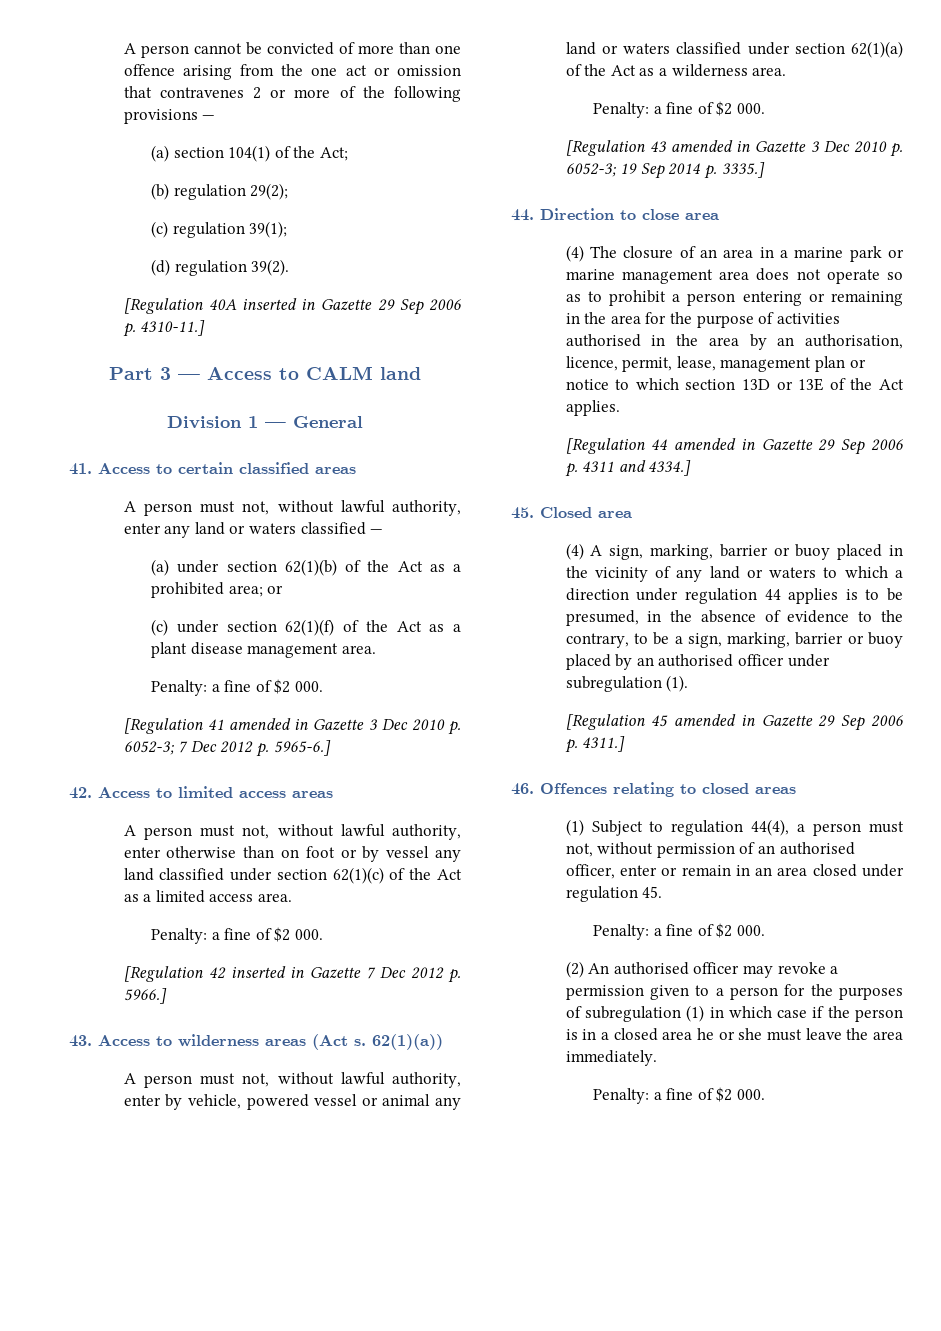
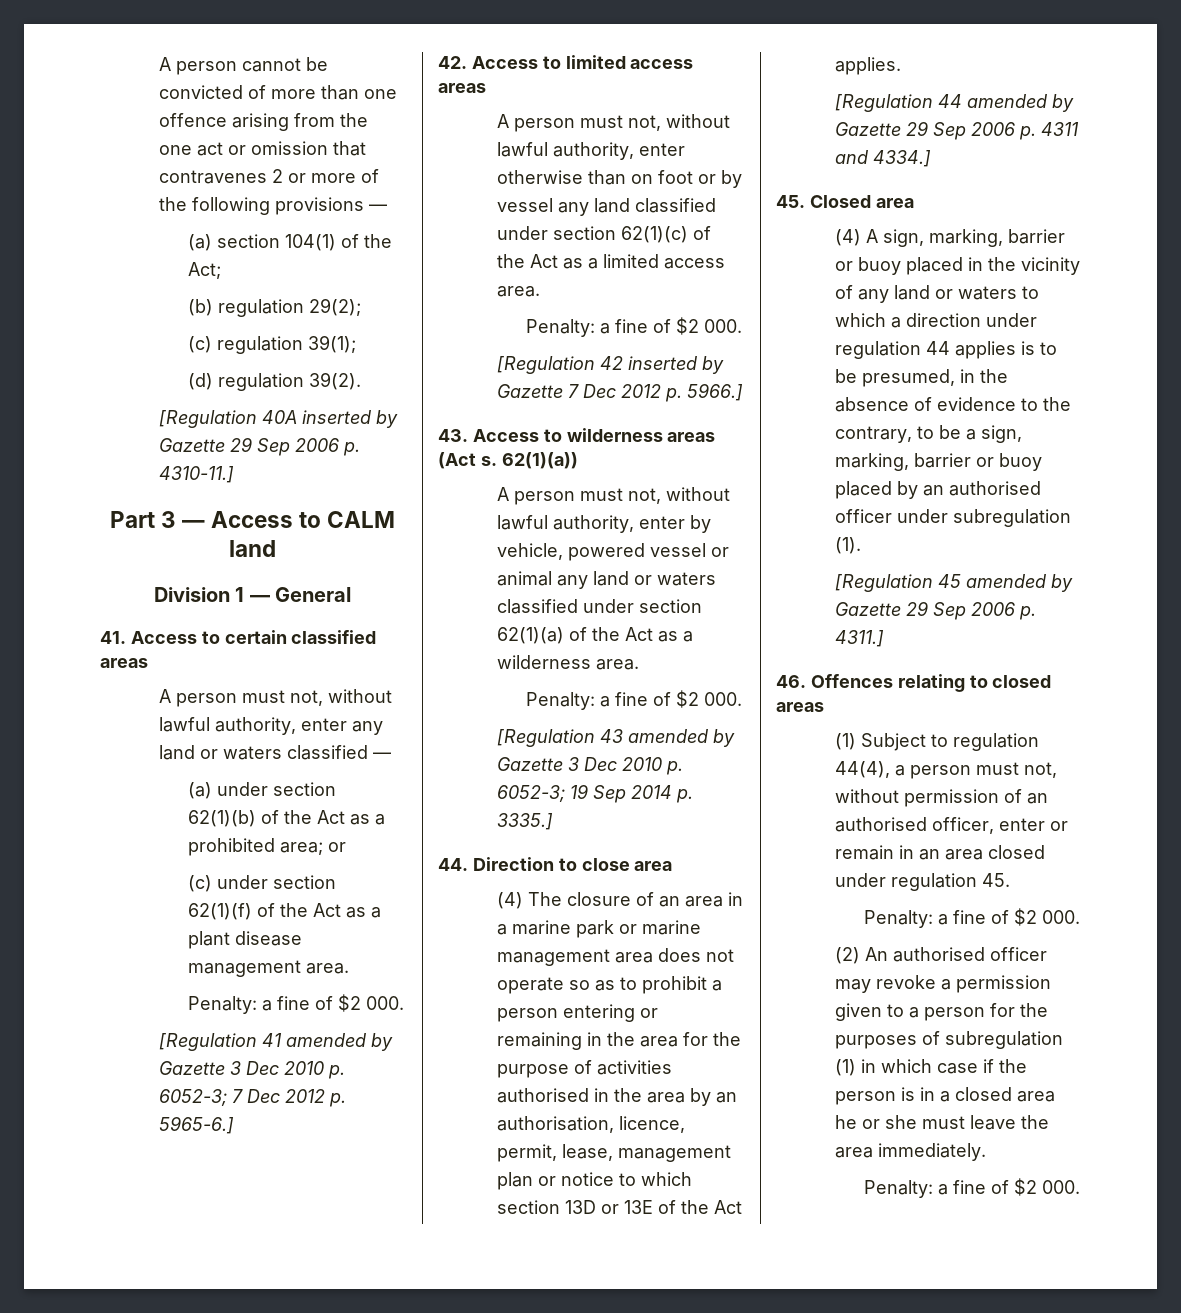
- [Regulation 40A inserted in Gazette 29 Sep 2006 p. 4310-11.]
+ [Regulation 40A inserted by Gazette 29 Sep 2006 p. 4310-11.]
- [Regulation 41 amended in Gazette 3 Dec 2010 p. 6052-3; 7 Dec 2012 p. 5965-6.]
+ [Regulation 41 amended by Gazette 3 Dec 2010 p. 6052-3; 7 Dec 2012 p. 5965-6.]
- [Regulation 42 inserted in Gazette 7 Dec 2012 p. 5966.]
+ [Regulation 42 inserted by Gazette 7 Dec 2012 p. 5966.]
- [Regulation 43 amended in Gazette 3 Dec 2010 p. 6052-3; 19 Sep 2014 p. 3335.]
+ [Regulation 43 amended by Gazette 3 Dec 2010 p. 6052-3; 19 Sep 2014 p. 3335.]
- [Regulation 44 amended in Gazette 29 Sep 2006 p. 4311 and 4334.]
+ [Regulation 44 amended by Gazette 29 Sep 2006 p. 4311 and 4334.]
- [Regulation 45 amended in Gazette 29 Sep 2006 p. 4311.]
+ [Regulation 45 amended by Gazette 29 Sep 2006 p. 4311.]

